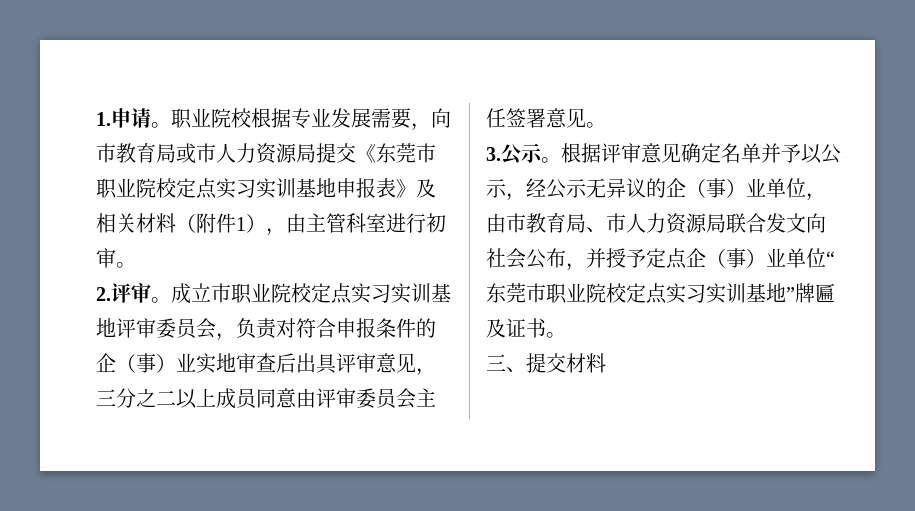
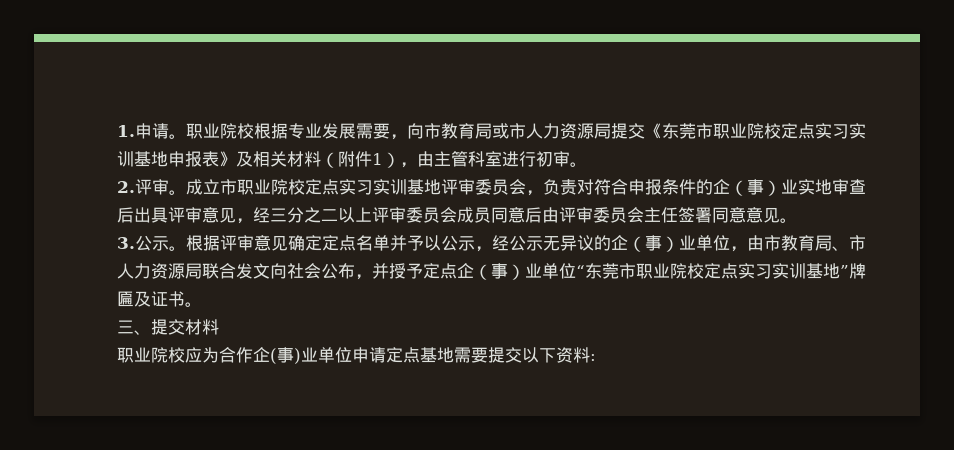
- 成立市职业院校定点实习实训基地评审委员会，负责对符合申报条件的企（事）业实地审查后出具评审意见，三分之二以上成员同意由评审委员会主任签署意见。
+ 成立市职业院校定点实习实训基地评审委员会，负责对符合申报条件的企（事）业实地审查后出具评审意见，经三分之二以上评审委员会成员同意后由评审委员会主任签署同意意见。
- 根据评审意见确定名单并予以公示，经公示无异议的企（事）业单位，由市教育局、市人力资源局联合发文向社会公布，并授予定点企（事）业单位“东莞市职业院校定点实习实训基地”牌匾及证书。
+ 根据评审意见确定定点名单并予以公示，经公示无异议的企（事）业单位，由市教育局、市人力资源局联合发文向社会公布，并授予定点企（事）业单位“东莞市职业院校定点实习实训基地”牌匾及证书。
+ 职业院校应为合作企(事)业单位申请定点基地需要提交以下资料:

